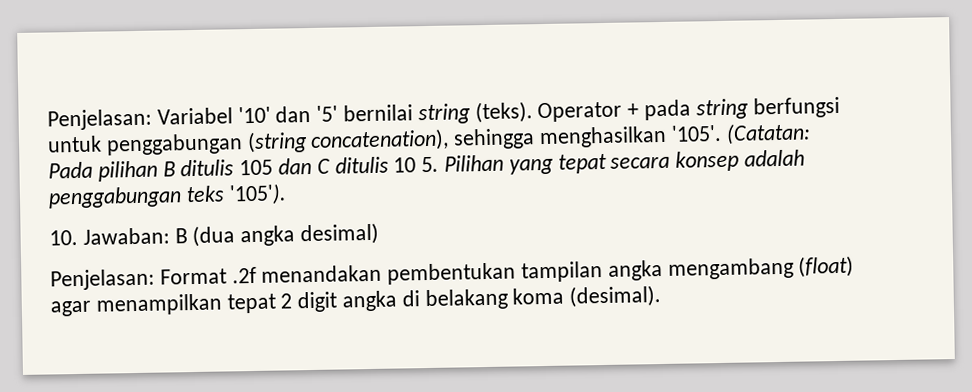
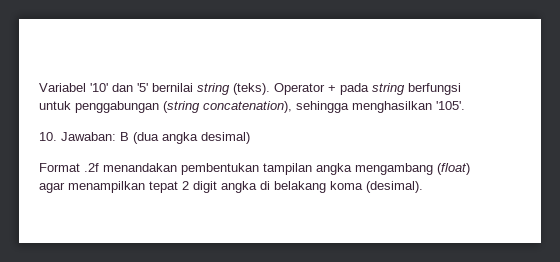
- Penjelasan: Variabel '10' dan '5' bernilai string (teks).
+ Variabel '10' dan '5' bernilai string (teks).
- (Catatan: Pada pilihan B ditulis 105 dan C ditulis 10 5. Pilihan yang tepat secara konsep adalah penggabungan teks '105').
- Penjelasan: Format .2f menandakan pembentukan tampilan angka mengambang (float) agar menampilkan tepat 2 digit angka di belakang koma (desimal).
+ Format .2f menandakan pembentukan tampilan angka mengambang (float) agar menampilkan tepat 2 digit angka di belakang koma (desimal).

